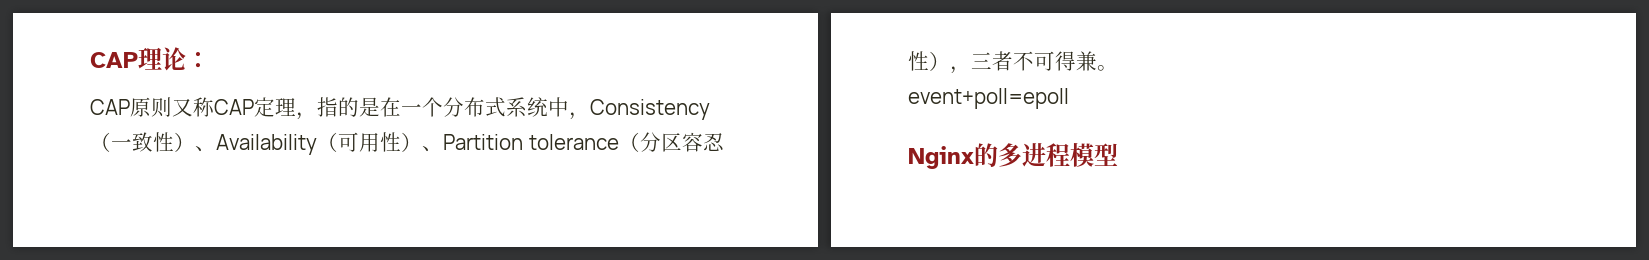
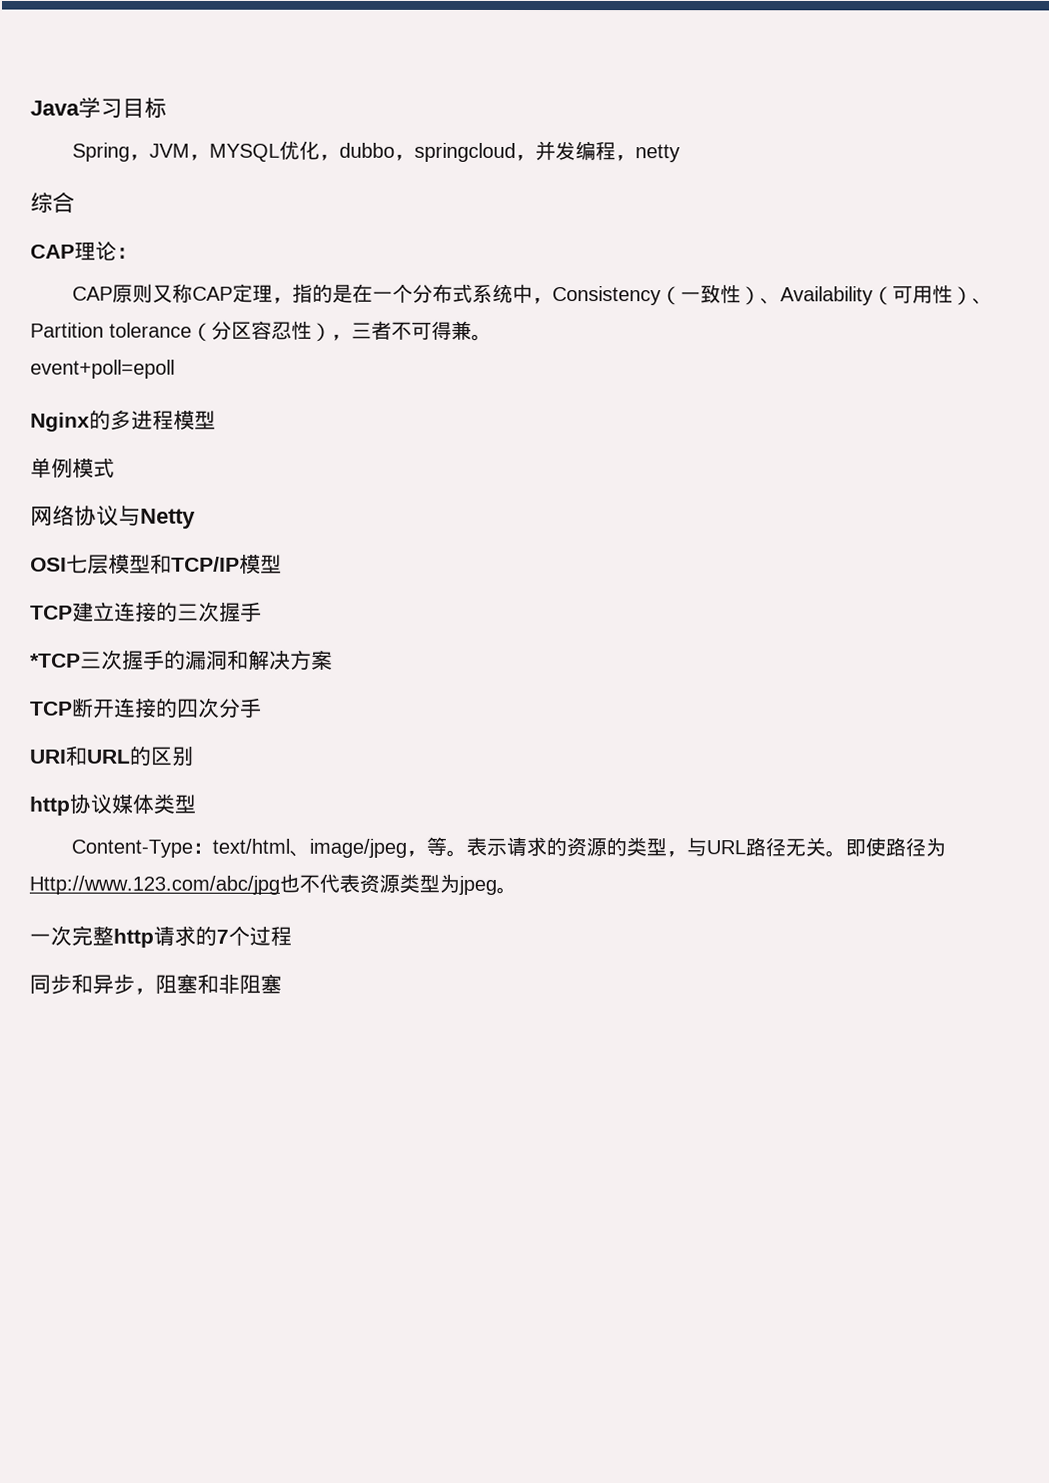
+ Java学习目标
+ Spring，JVM，MYSQL优化，dubbo，springcloud，并发编程，netty
+ 综合
+ 单例模式
+ 网络协议与Netty
+ OSI七层模型和TCP/IP模型
+ TCP建立连接的三次握手
+ *TCP三次握手的漏洞和解决方案
+ TCP断开连接的四次分手
+ URI和URL的区别
+ http协议媒体类型
+ Content-Type：text/html、image/jpeg，等。表示请求的资源的类型，与URL路径无关。即使路径为Http://www.123.com/abc/jpg也不代表资源类型为jpeg。
+ 一次完整http请求的7个过程
+ 同步和异步，阻塞和非阻塞

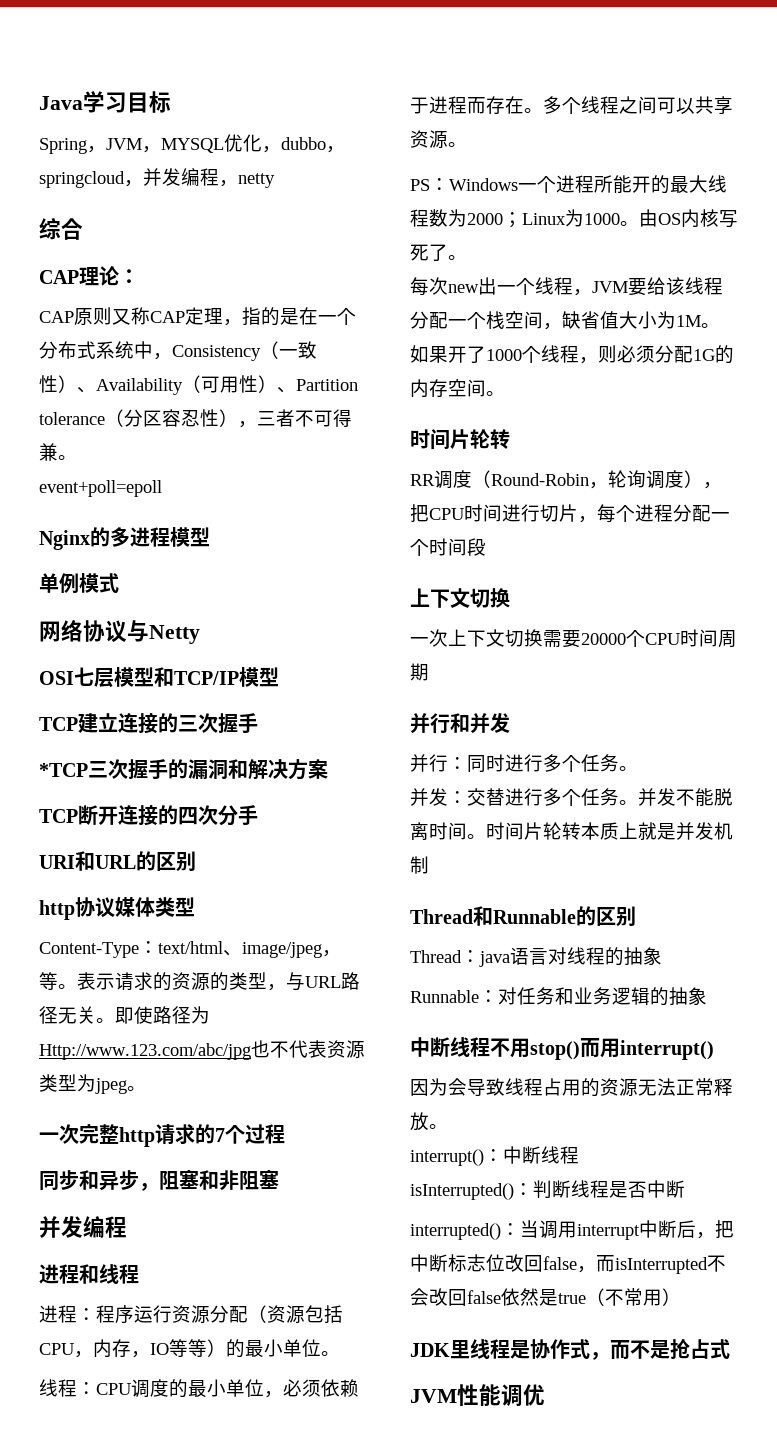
  同步和异步，阻塞和非阻塞
+ 并发编程
+ 进程和线程
+ 进程：程序运行资源分配（资源包括CPU，内存，IO等等）的最小单位。
+ 线程：CPU调度的最小单位，必须依赖于进程而存在。多个线程之间可以共享资源。
+ PS：Windows一个进程所能开的最大线程数为2000；Linux为1000。由OS内核写死了。
+ 每次new出一个线程，JVM要给该线程分配一个栈空间，缺省值大小为1M。如果开了1000个线程，则必须分配1G的内存空间。
+ 时间片轮转
+ RR调度（Round-Robin，轮询调度），把CPU时间进行切片，每个进程分配一个时间段
+ 上下文切换
+ 一次上下文切换需要20000个CPU时间周期
+ 并行和并发
+ 并行：同时进行多个任务。
+ 并发：交替进行多个任务。并发不能脱离时间。时间片轮转本质上就是并发机制
+ Thread和Runnable的区别
+ Thread：java语言对线程的抽象
+ Runnable：对任务和业务逻辑的抽象
+ 中断线程不用stop()而用interrupt()
+ 因为会导致线程占用的资源无法正常释放。
+ interrupt()：中断线程
+ isInterrupted()：判断线程是否中断
+ interrupted()：当调用interrupt中断后，把中断标志位改回false，而isInterrupted不会改回false依然是true（不常用）
+ JDK里线程是协作式，而不是抢占式
+ JVM性能调优

